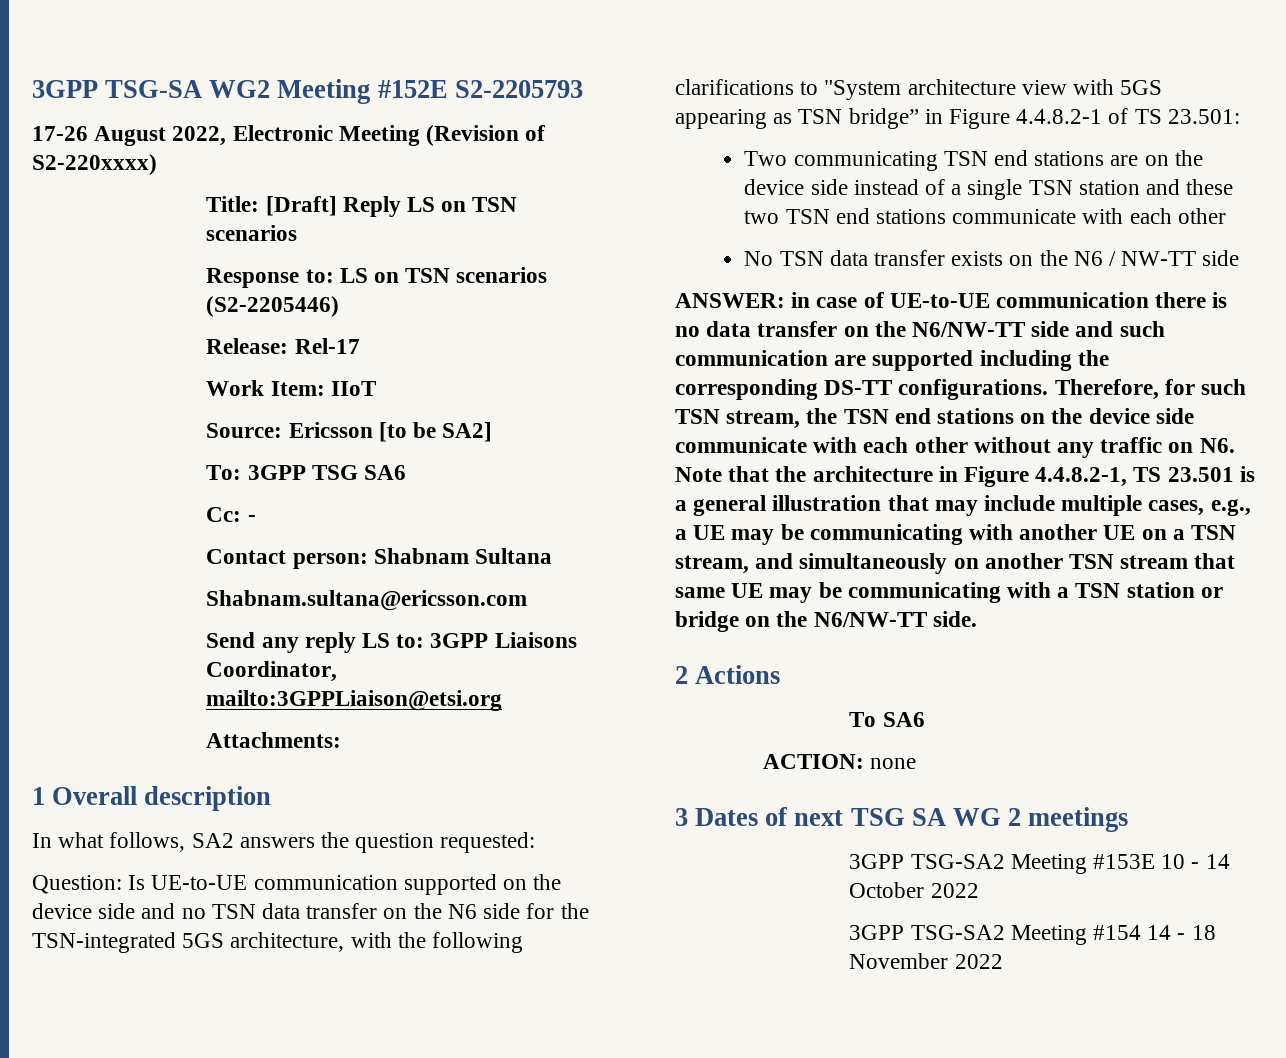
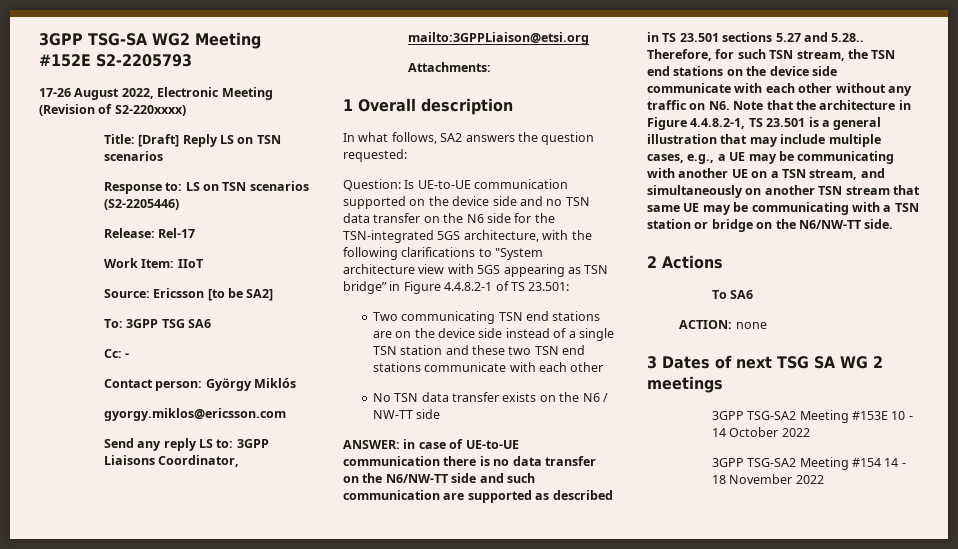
- Contact person: Shabnam Sultana
- Shabnam.sultana@ericsson.com
+ Contact person: György Miklós
+ gyorgy.miklos@ericsson.com
- ANSWER: in case of UE-to-UE communication there is no data transfer on the N6/NW-TT side and such communication are supported including the corresponding DS-TT configurations.
+ ANSWER: in case of UE-to-UE communication there is no data transfer on the N6/NW-TT side and such communication are supported as described in TS 23.501 sections 5.27 and 5.28..

